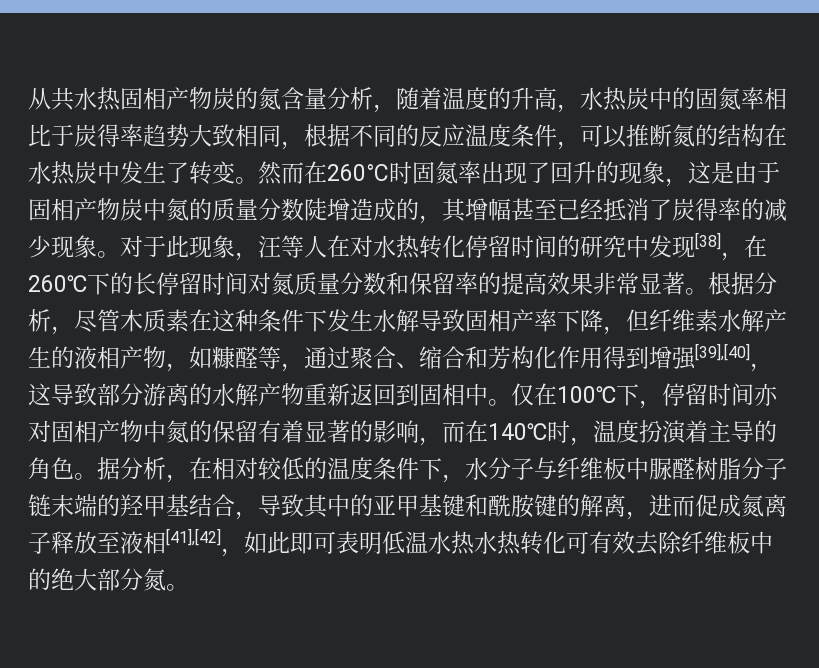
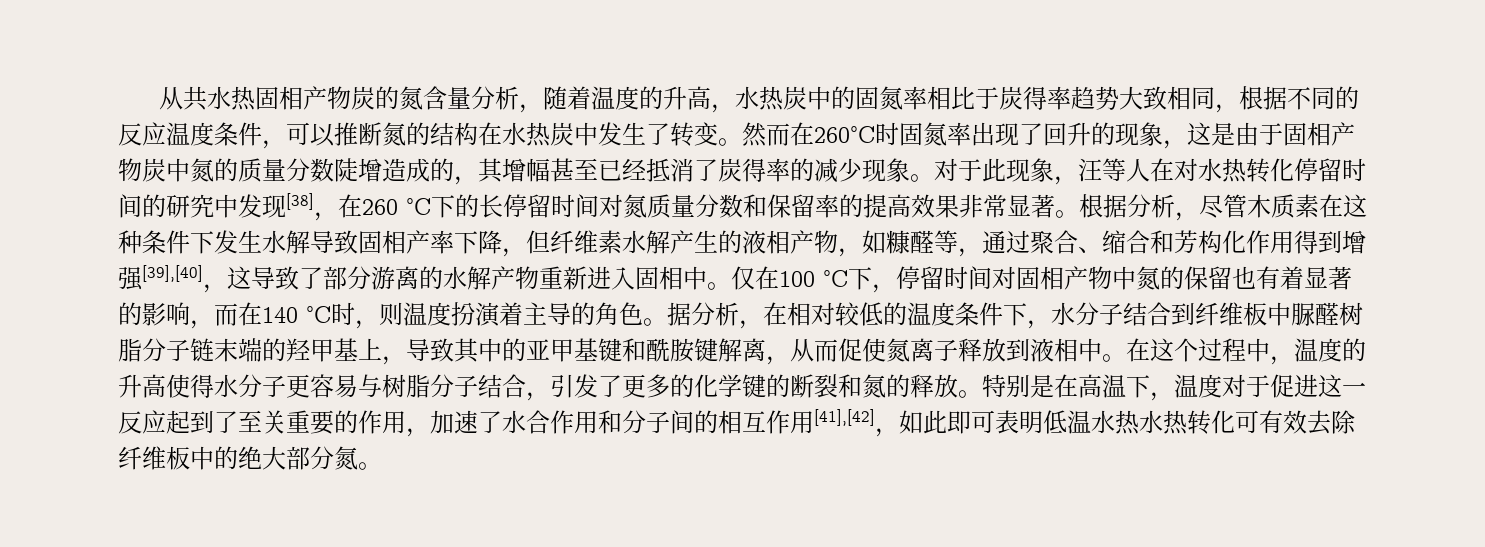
- 对于此现象，汪等人在对水热转化停留时间的研究中发现[38]，在260℃下的长停留时间对氮质量分数和保留率的提高效果非常显著。
+ 对于此现象，汪等人在对水热转化停留时间的研究中发现[38]，在260 °C下的长停留时间对氮质量分数和保留率的提高效果非常显著。
- 根据分析，尽管木质素在这种条件下发生水解导致固相产率下降，但纤维素水解产生的液相产物，如糠醛等，通过聚合、缩合和芳构化作用得到增强[39],[40]，这导致部分游离的水解产物重新返回到固相中。
+ 根据分析，尽管木质素在这种条件下发生水解导致固相产率下降，但纤维素水解产生的液相产物，如糠醛等，通过聚合、缩合和芳构化作用得到增强[39],[40]，这导致了部分游离的水解产物重新进入固相中。
- 仅在100℃下，停留时间亦对固相产物中氮的保留有着显著的影响，而在140℃时，温度扮演着主导的角色。
+ 仅在100 °C下，停留时间对固相产物中氮的保留也有着显著的影响，而在140 °C时，则温度扮演着主导的角色。
- 据分析，在相对较低的温度条件下，水分子与纤维板中脲醛树脂分子链末端的羟甲基结合，导致其中的亚甲基键和酰胺键的解离，进而促成氮离子释放至液相[41],[42]，如此即可表明低温水热水热转化可有效去除纤维板中的绝大部分氮。
+ 据分析，在相对较低的温度条件下，水分子结合到纤维板中脲醛树脂分子链末端的羟甲基上，导致其中的亚甲基键和酰胺键解离，从而促使氮离子释放到液相中。在这个过程中，温度的升高使得水分子更容易与树脂分子结合，引发了更多的化学键的断裂和氮的释放。特别是在高温下，温度对于促进这一反应起到了至关重要的作用，加速了水合作用和分子间的相互作用[41],[42]，如此即可表明低温水热水热转化可有效去除纤维板中的绝大部分氮。

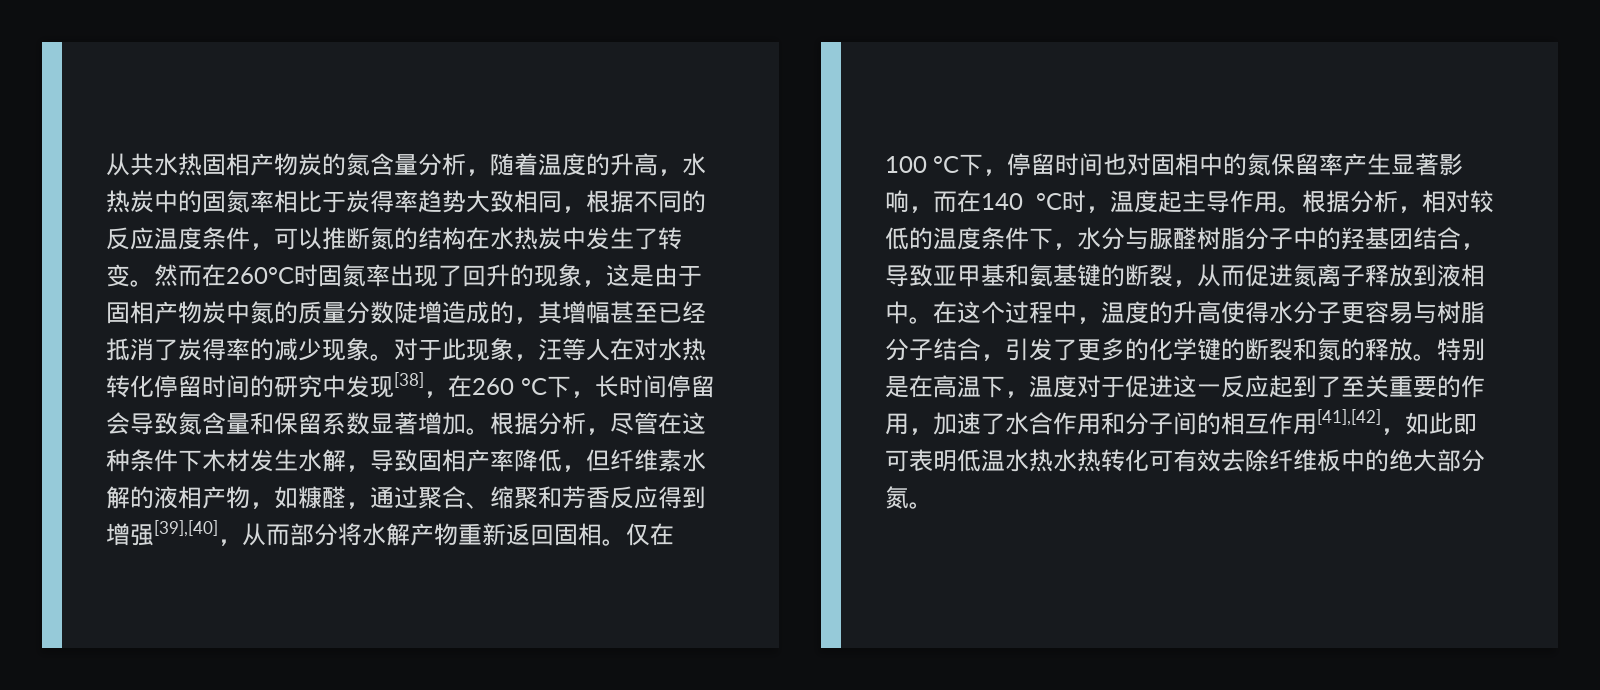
- 对于此现象，汪等人在对水热转化停留时间的研究中发现[38]，在260 °C下的长停留时间对氮质量分数和保留率的提高效果非常显著。
+ 对于此现象，汪等人在对水热转化停留时间的研究中发现[38]，在260 °C下，长时间停留会导致氮含量和保留系数显著增加。
- 根据分析，尽管木质素在这种条件下发生水解导致固相产率下降，但纤维素水解产生的液相产物，如糠醛等，通过聚合、缩合和芳构化作用得到增强[39],[40]，这导致了部分游离的水解产物重新进入固相中。
+ 根据分析，尽管在这种条件下木材发生水解，导致固相产率降低，但纤维素水解的液相产物，如糠醛，通过聚合、缩聚和芳香反应得到增强[39],[40]，从而部分将水解产物重新返回固相。
- 仅在100 °C下，停留时间对固相产物中氮的保留也有着显著的影响，而在140 °C时，则温度扮演着主导的角色。据分析，在相对较低的温度条件下，水分子结合到纤维板中脲醛树脂分子链末端的羟甲基上，导致其中的亚甲基键和酰胺键解离，从而促使氮离子释放到液相中。
+ 仅在100 °C下，停留时间也对固相中的氮保留率产生显著影响，而在140 °C时，温度起主导作用。根据分析，相对较低的温度条件下，水分与脲醛树脂分子中的羟基团结合，导致亚甲基和氨基键的断裂，从而促进氮离子释放到液相中。

